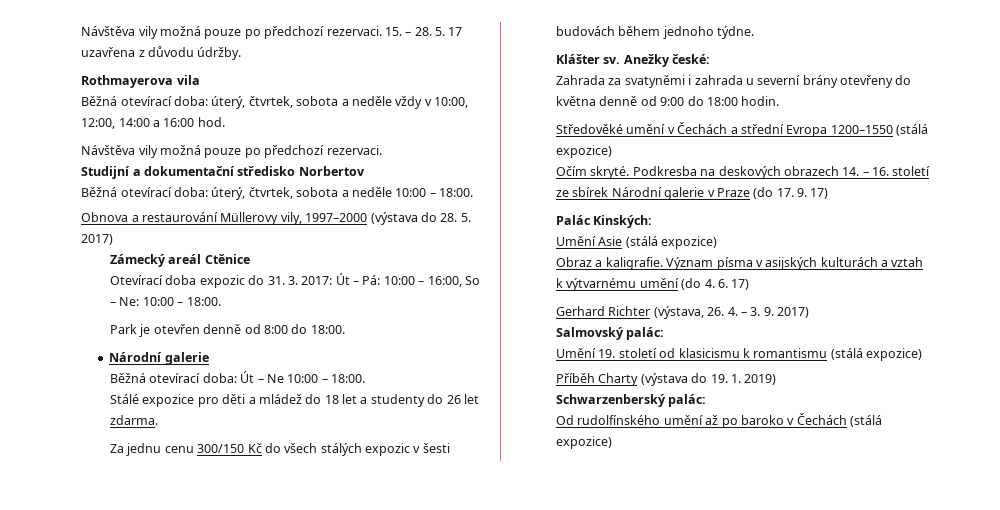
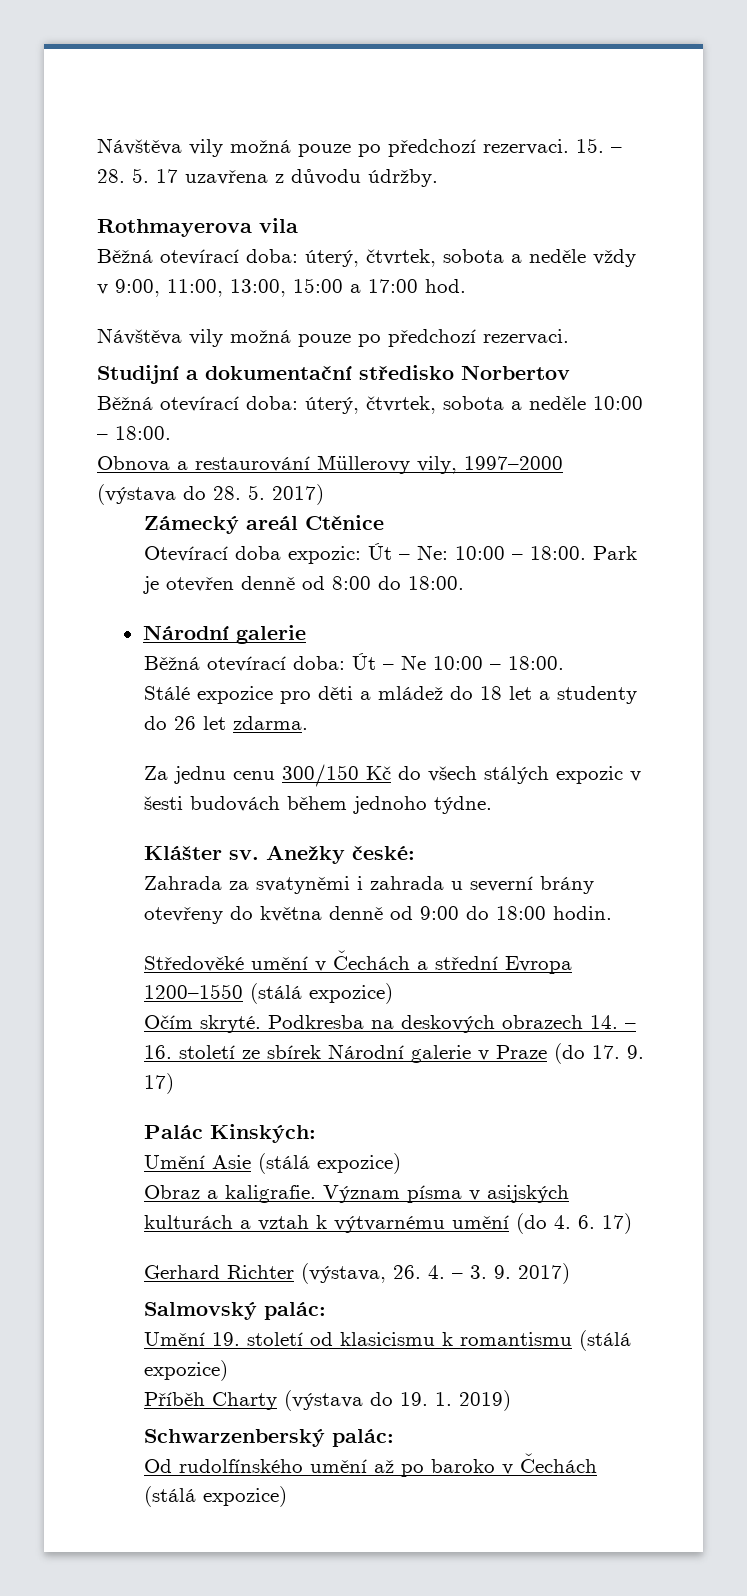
- Běžná otevírací doba: úterý, čtvrtek, sobota a neděle vždy v 10:00, 12:00, 14:00 a 16:00 hod.
+ Běžná otevírací doba: úterý, čtvrtek, sobota a neděle vždy v 9:00, 11:00, 13:00, 15:00 a 17:00 hod.
- Otevírací doba expozic do 31. 3. 2017: Út – Pá: 10:00 – 16:00, So – Ne: 10:00 – 18:00.
- Park je otevřen denně od 8:00 do 18:00.
+ Otevírací doba expozic: Út – Ne: 10:00 – 18:00. Park je otevřen denně od 8:00 do 18:00.

